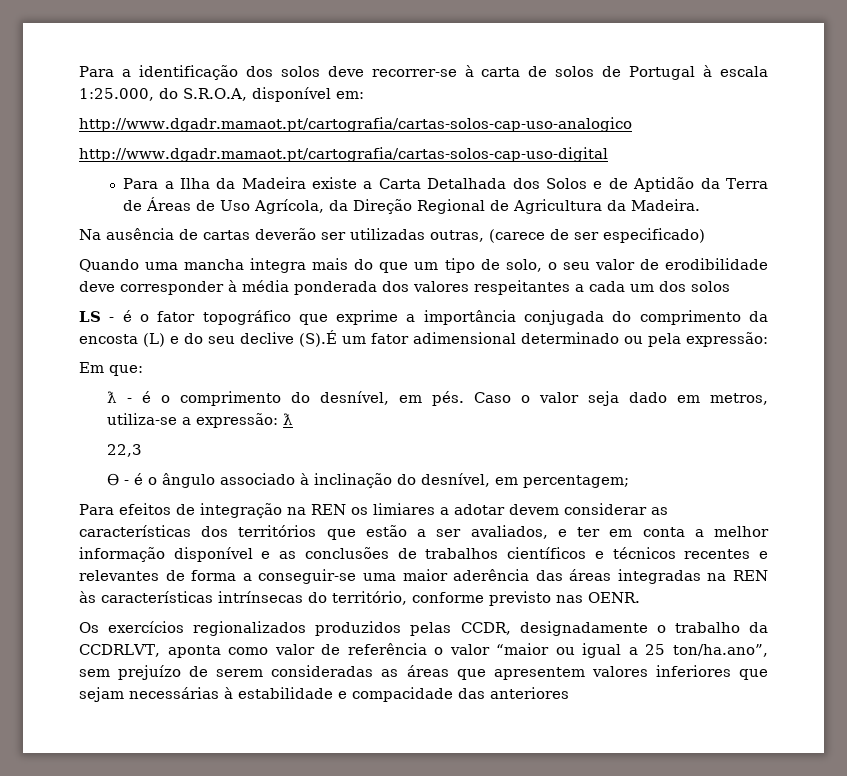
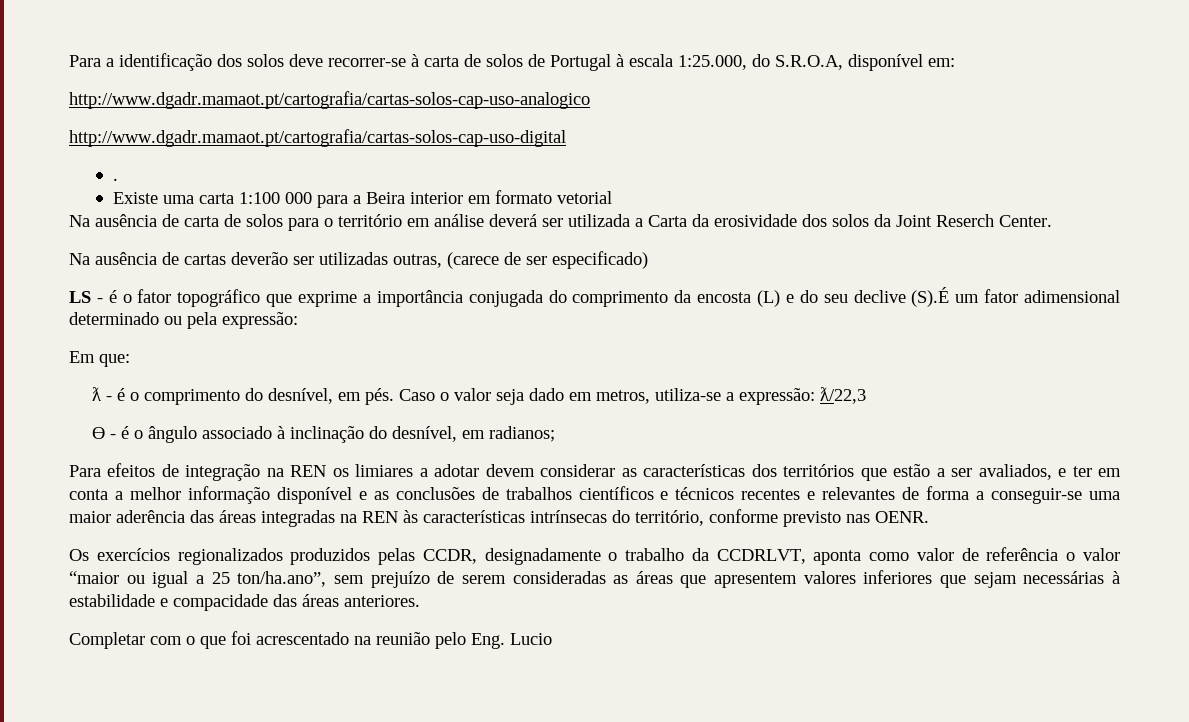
- Para a Ilha da Madeira existe a Carta Detalhada dos Solos e de Aptidão da Terra de Áreas de Uso Agrícola, da Direção Regional de Agricultura da Madeira.
+ .
+ Existe uma carta 1:100 000 para a Beira interior em formato vetorial
+ Na ausência de carta de solos para o território em análise deverá ser utilizada a Carta da erosividade dos solos da Joint Reserch Center.
- Quando uma mancha integra mais do que um tipo de solo, o seu valor de erodibilidade deve corresponder à média ponderada dos valores respeitantes a cada um dos solos
- Caso o valor seja dado em metros, utiliza-se a expressão: ƛ
- 22,3
+ Caso o valor seja dado em metros, utiliza-se a expressão: ƛ/22,3
- Ɵ - é o ângulo associado à inclinação do desnível, em percentagem;
+ Ɵ - é o ângulo associado à inclinação do desnível, em radianos;
- Os exercícios regionalizados produzidos pelas CCDR, designadamente o trabalho da CCDRLVT, aponta como valor de referência o valor “maior ou igual a 25 ton/ha.ano”, sem prejuízo de serem consideradas as áreas que apresentem valores inferiores que sejam necessárias à estabilidade e compacidade das anteriores
+ Os exercícios regionalizados produzidos pelas CCDR, designadamente o trabalho da CCDRLVT, aponta como valor de referência o valor “maior ou igual a 25 ton/ha.ano”, sem prejuízo de serem consideradas as áreas que apresentem valores inferiores que sejam necessárias à estabilidade e compacidade das áreas anteriores.
+ Completar com o que foi acrescentado na reunião pelo Eng. Lucio

